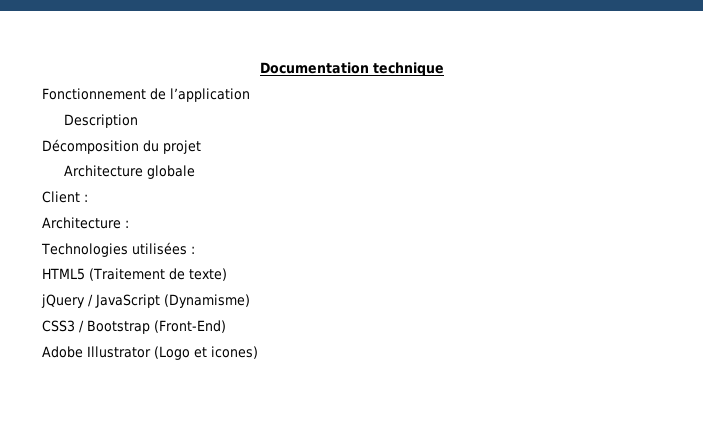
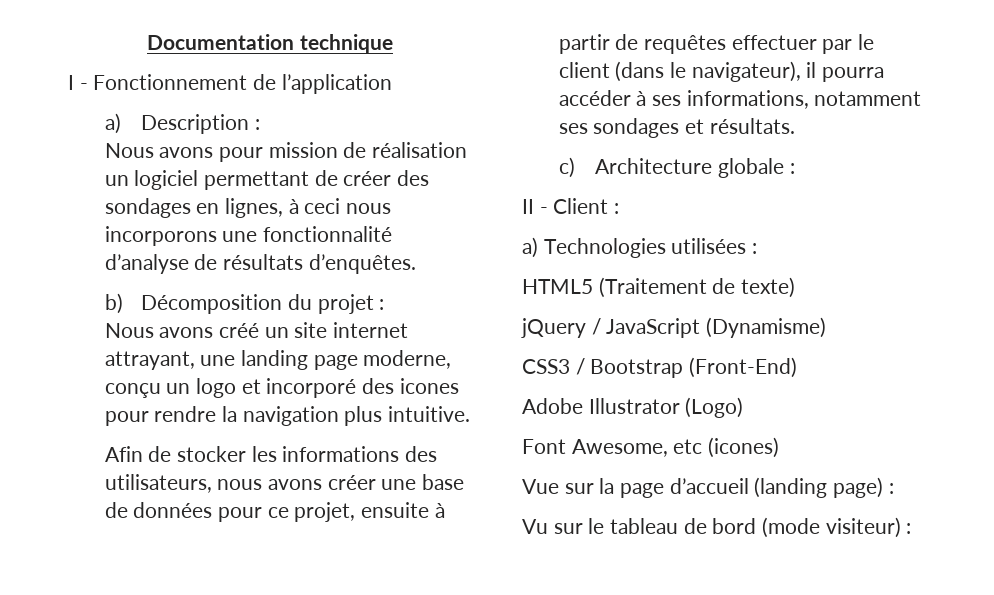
- Fonctionnement de l’application
+ I - Fonctionnement de l’application
- Description
- Décomposition du projet
- Architecture globale
- Client :
+ a) Description :
+ Nous avons pour mission de réalisation un logiciel permettant de créer des sondages en lignes, à ceci nous incorporons une fonctionnalité d’analyse de résultats d’enquêtes.
+ b) Décomposition du projet :
+ Nous avons créé un site internet attrayant, une landing page moderne, conçu un logo et incorporé des icones pour rendre la navigation plus intuitive.
+ Afin de stocker les informations des utilisateurs, nous avons créer une base de données pour ce projet, ensuite à partir de requêtes effectuer par le client (dans le navigateur), il pourra accéder à ses informations, notamment ses sondages et résultats.
+ c) Architecture globale :
+ II - Client :
- Architecture :
- Technologies utilisées :
+ a) Technologies utilisées :
- Adobe Illustrator (Logo et icones)
+ Adobe Illustrator (Logo)
+ Font Awesome, etc (icones)
+ Vue sur la page d’accueil (landing page) :
+ Vu sur le tableau de bord (mode visiteur) :

